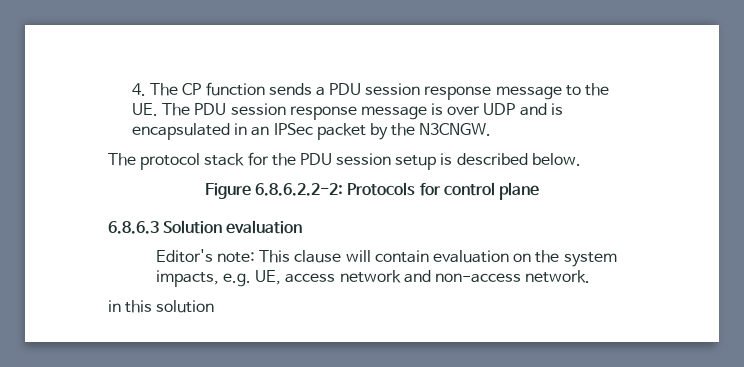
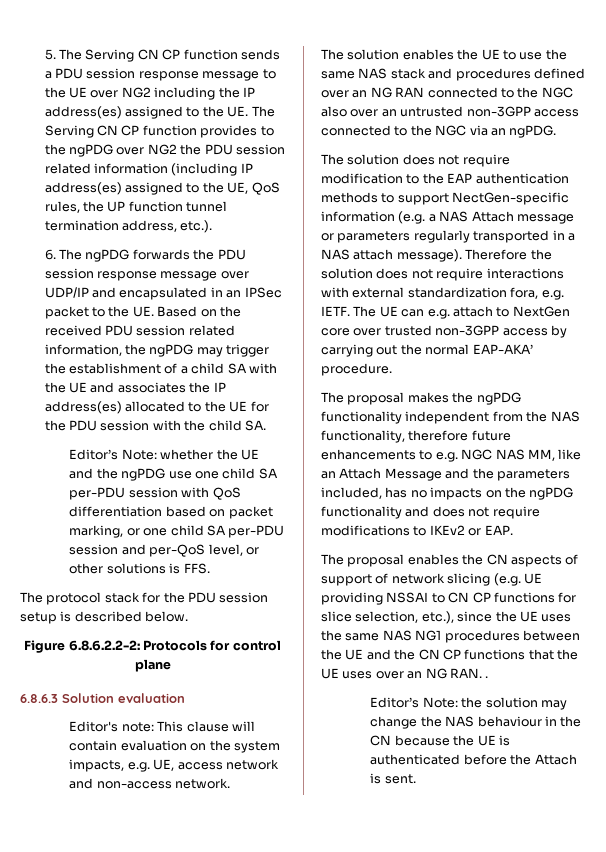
- 4. The CP function sends a PDU session response message to the UE. The PDU session response message is over UDP and is encapsulated in an IPSec packet by the N3CNGW.
+ 5. The Serving CN CP function sends a PDU session response message to the UE over NG2 including the IP address(es) assigned to the UE. The Serving CN CP function provides to the ngPDG over NG2 the PDU session related information (including IP address(es) assigned to the UE, QoS rules, the UP function tunnel termination address, etc.).
+ 6. The ngPDG forwards the PDU session response message over UDP/IP and encapsulated in an IPSec packet to the UE. Based on the received PDU session related information, the ngPDG may trigger the establishment of a child SA with the UE and associates the IP address(es) allocated to the UE for the PDU session with the child SA.
+ Editor’s Note: whether the UE and the ngPDG use one child SA per-PDU session with QoS differentiation based on packet marking, or one child SA per-PDU session and per-QoS level, or other solutions is FFS.
- in this solution
+ The solution enables the UE to use the same NAS stack and procedures defined over an NG RAN connected to the NGC also over an untrusted non-3GPP access connected to the NGC via an ngPDG.
+ The solution does not require modification to the EAP authentication methods to support NectGen-specific information (e.g. a NAS Attach message or parameters regularly transported in a NAS attach message). Therefore the solution does not require interactions with external standardization fora, e.g. IETF. The UE can e.g. attach to NextGen core over trusted non-3GPP access by carrying out the normal EAP-AKA’ procedure.
+ The proposal makes the ngPDG functionality independent from the NAS functionality, therefore future enhancements to e.g. NGC NAS MM, like an Attach Message and the parameters included, has no impacts on the ngPDG functionality and does not require modifications to IKEv2 or EAP.
+ The proposal enables the CN aspects of support of network slicing (e.g. UE providing NSSAI to CN CP functions for slice selection, etc.), since the UE uses the same NAS NG1 procedures between the UE and the CN CP functions that the UE uses over an NG RAN. .
+ Editor’s Note: the solution may change the NAS behaviour in the CN because the UE is authenticated before the Attach is sent.

